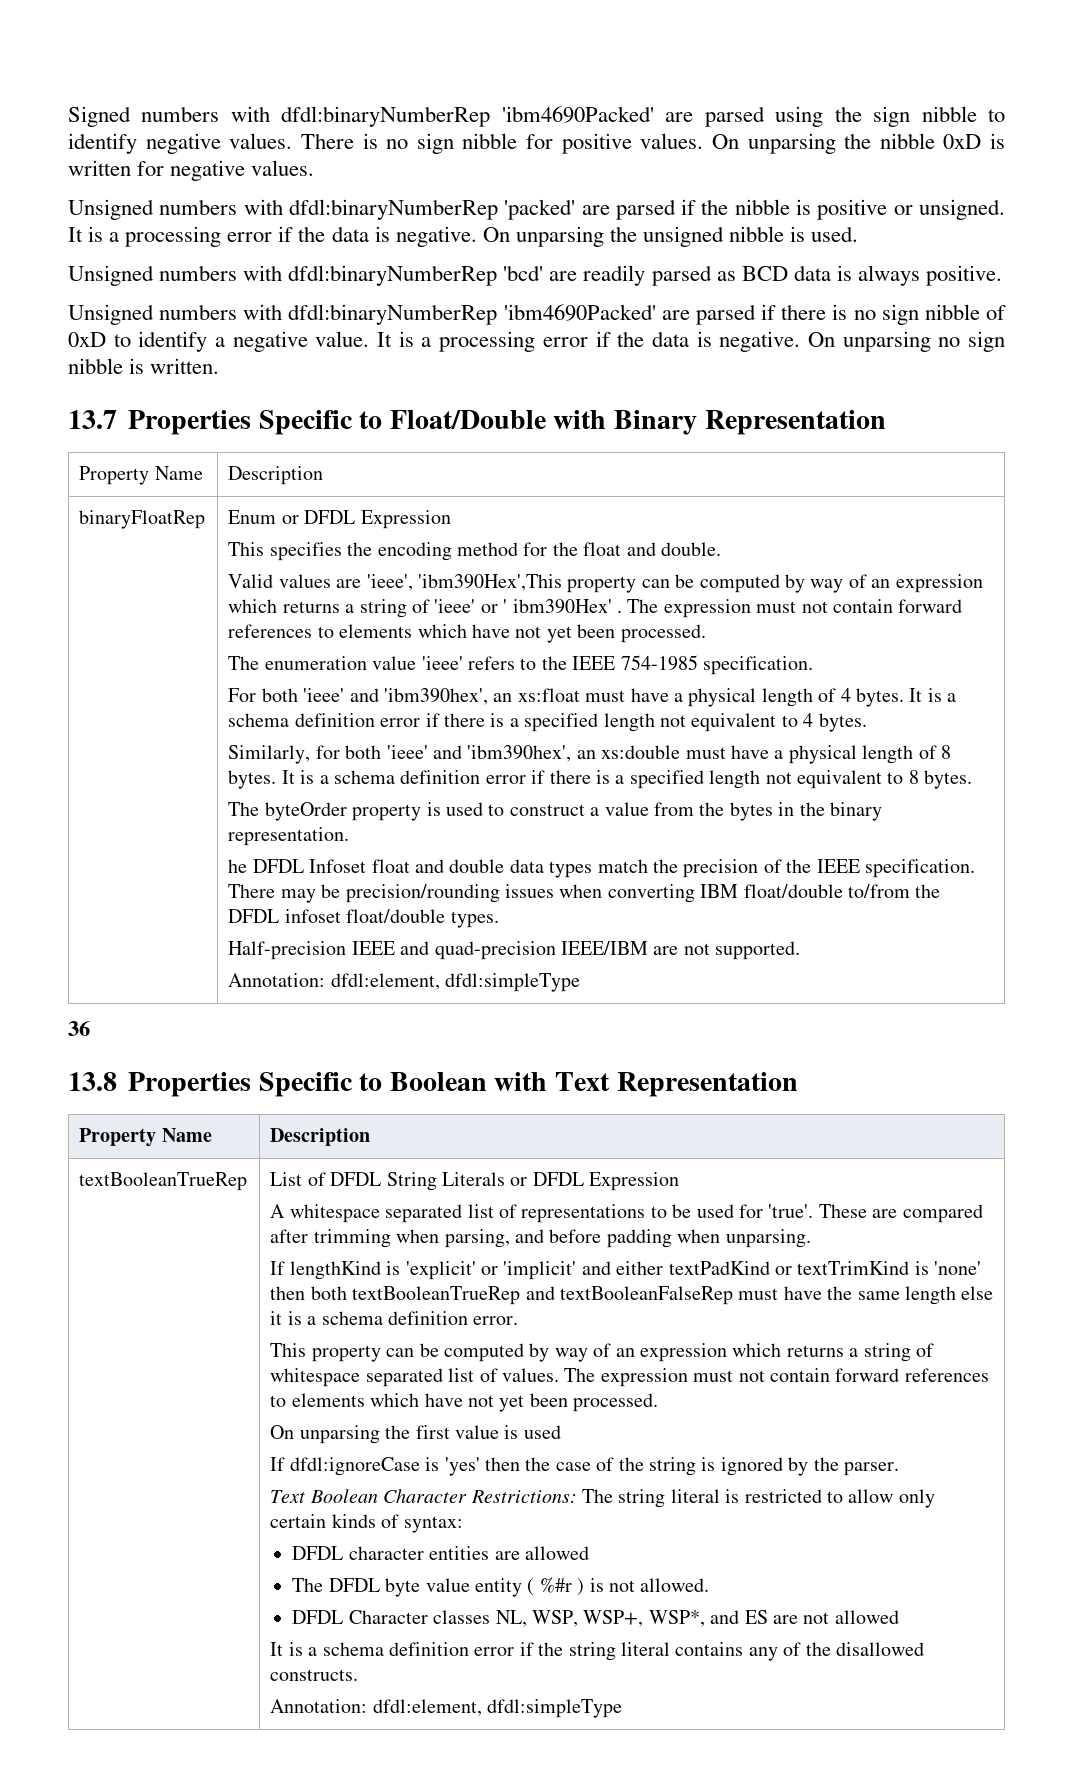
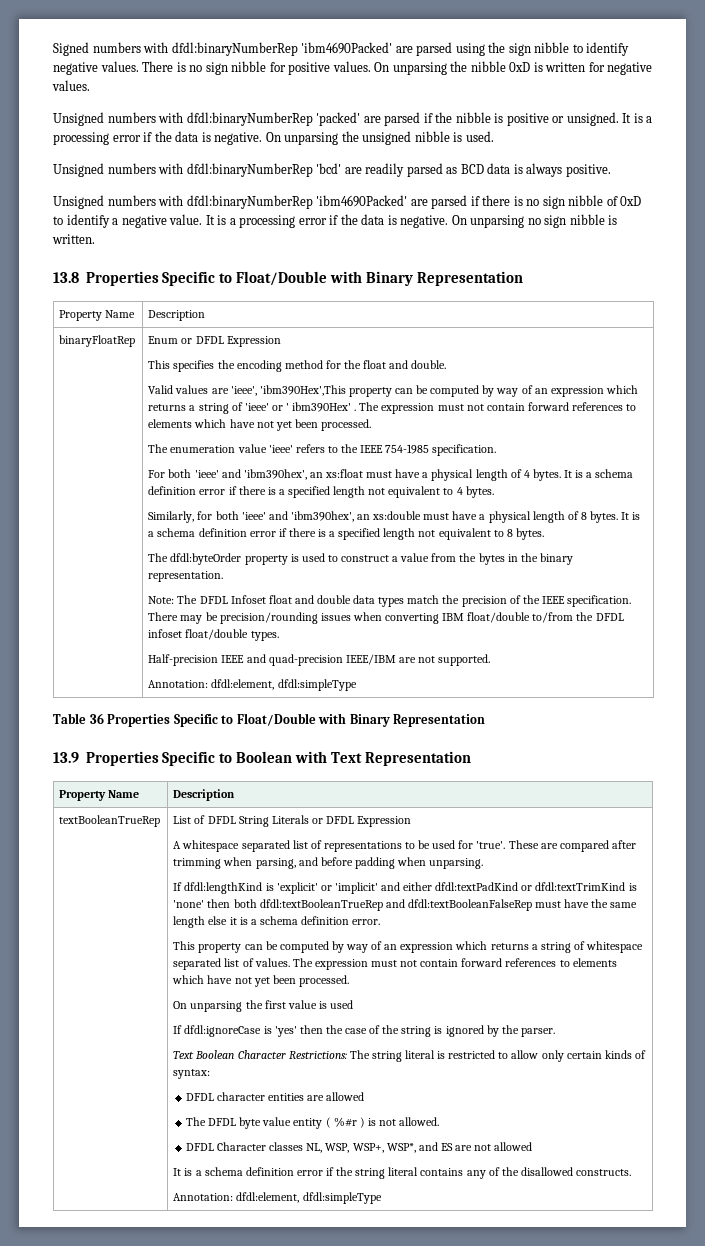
- 13.7 Properties Specific to Float/Double with Binary Representation
+ 13.8 Properties Specific to Float/Double with Binary Representation
- The byteOrder property is used to construct a value from the bytes in the binary representation.
+ The dfdl:byteOrder property is used to construct a value from the bytes in the binary representation.
- he DFDL Infoset float and double data types match the precision of the IEEE specification.
+ Note: The DFDL Infoset float and double data types match the precision of the IEEE specification.
- 36
- 13.8 Properties Specific to Boolean with Text Representation
+ Table 36 Properties Specific to Float/Double with Binary Representation
+ 13.9 Properties Specific to Boolean with Text Representation
- If lengthKind is 'explicit' or 'implicit' and either textPadKind or textTrimKind is 'none' then both textBooleanTrueRep and textBooleanFalseRep must have the same length else it is a schema definition error.
+ If dfdl:lengthKind is 'explicit' or 'implicit' and either dfdl:textPadKind or dfdl:textTrimKind is 'none' then both dfdl:textBooleanTrueRep and dfdl:textBooleanFalseRep must have the same length else it is a schema definition error.

